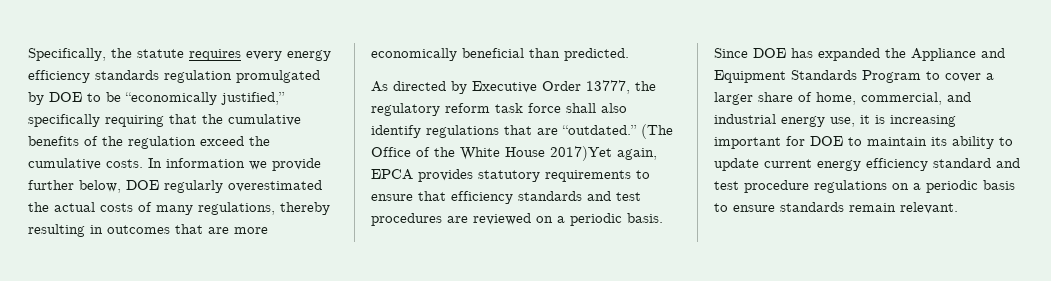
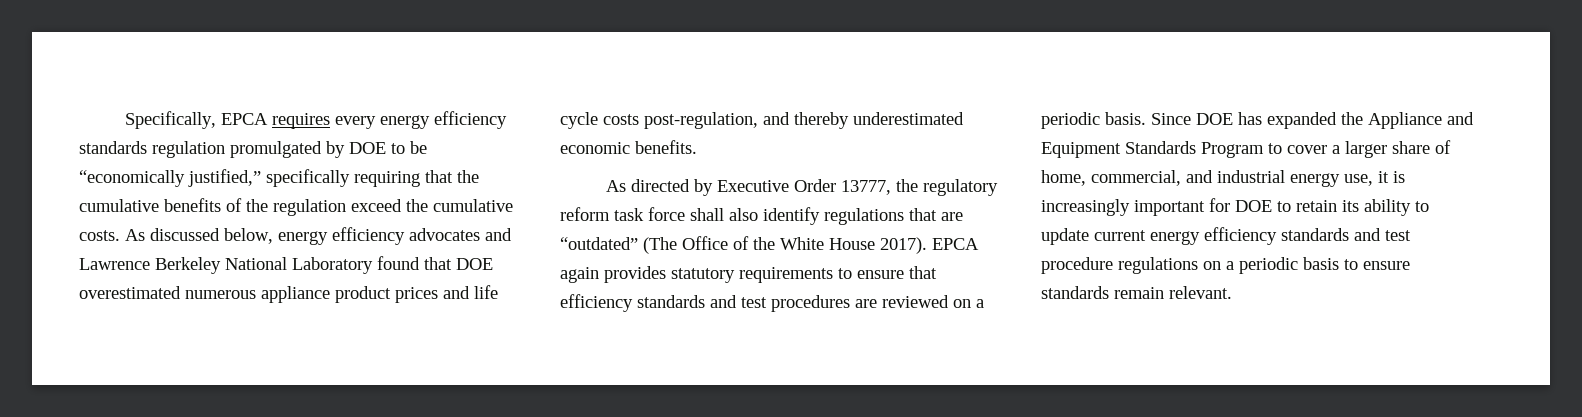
- Specifically, the statute requires every energy efficiency standards regulation promulgated by DOE to be “economically justified,” specifically requiring that the cumulative benefits of the regulation exceed the cumulative costs.
+ Specifically, EPCA requires every energy efficiency standards regulation promulgated by DOE to be “economically justified,” specifically requiring that the cumulative benefits of the regulation exceed the cumulative costs.
- In information we provide further below, DOE regularly overestimated the actual costs of many regulations, thereby resulting in outcomes that are more economically beneficial than predicted.
+ As discussed below, energy efficiency advocates and Lawrence Berkeley National Laboratory found that DOE overestimated numerous appliance product prices and life cycle costs post-regulation, and thereby underestimated economic benefits.
- As directed by Executive Order 13777, the regulatory reform task force shall also identify regulations that are “outdated.” (The Office of the White House 2017)Yet again, EPCA provides statutory requirements to ensure that efficiency standards and test procedures are reviewed on a periodic basis.
+ As directed by Executive Order 13777, the regulatory reform task force shall also identify regulations that are “outdated” (The Office of the White House 2017). EPCA again provides statutory requirements to ensure that efficiency standards and test procedures are reviewed on a periodic basis.
- Since DOE has expanded the Appliance and Equipment Standards Program to cover a larger share of home, commercial, and industrial energy use, it is increasing important for DOE to maintain its ability to update current energy efficiency standard and test procedure regulations on a periodic basis to ensure standards remain relevant.
+ Since DOE has expanded the Appliance and Equipment Standards Program to cover a larger share of home, commercial, and industrial energy use, it is increasingly important for DOE to retain its ability to update current energy efficiency standards and test procedure regulations on a periodic basis to ensure standards remain relevant.

